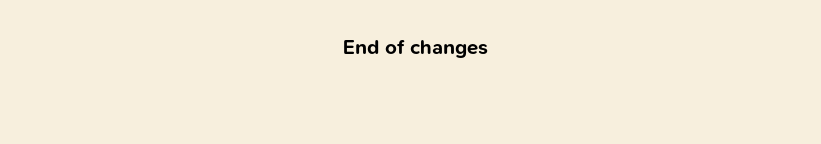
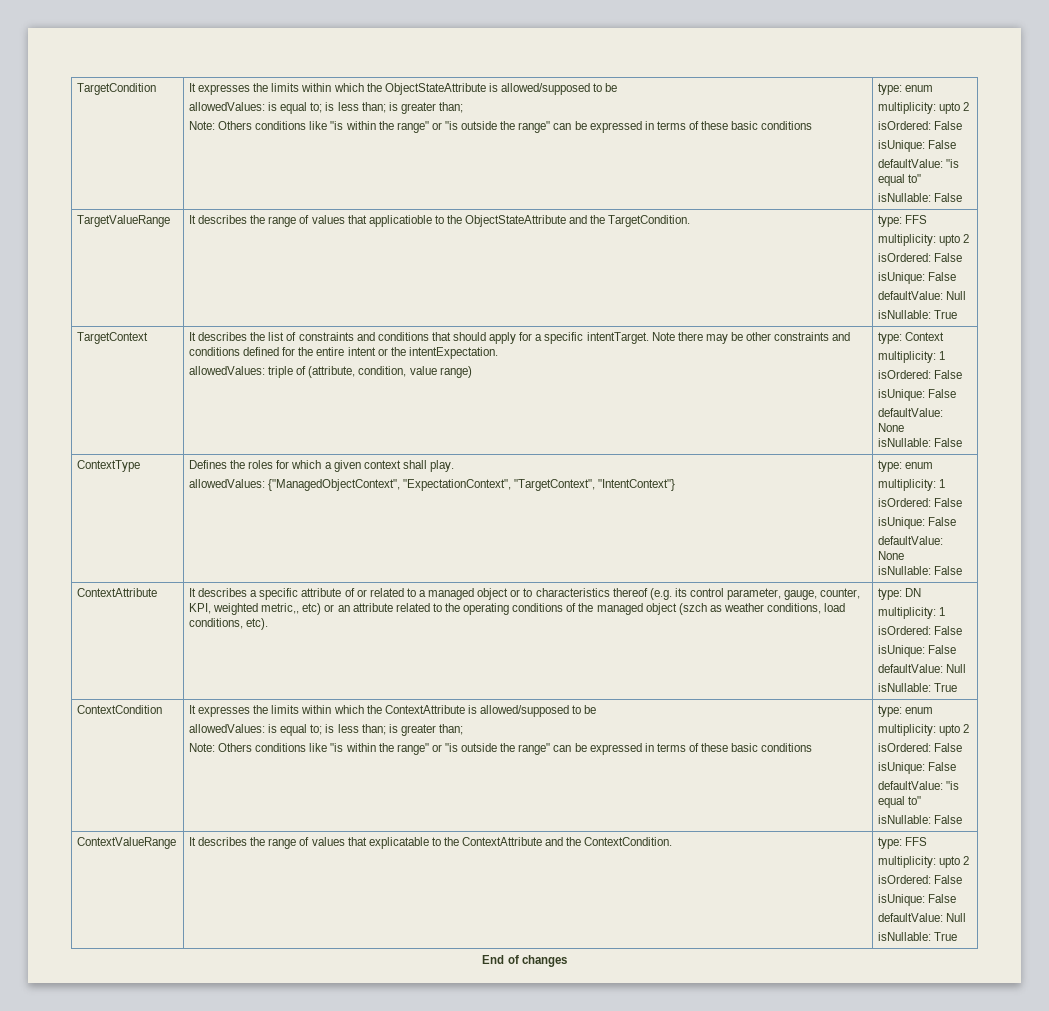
+ TargetCondition | It expresses the limits within which the ObjectStateAttribute is allowed/supposed to be
+ allowedValues: is equal to; is less than; is greater than;
+ Note: Others conditions like "is within the range" or "is outside the range" can be expressed in terms of these basic conditions | type: enum
+ multiplicity: upto 2
+ isOrdered: False
+ isUnique: False
+ defaultValue: "is equal to"
+ isNullable: False
+ TargetValueRange | It describes the range of values that applicatioble to the ObjectStateAttribute and the TargetCondition. | type: FFS
+ multiplicity: upto 2
+ isOrdered: False
+ isUnique: False
+ defaultValue: Null
+ isNullable: True
+ TargetContext | It describes the list of constraints and conditions that should apply for a specific intentTarget. Note there may be other constraints and conditions defined for the entire intent or the intentExpectation.
+ allowedValues: triple of (attribute, condition, value range) | type: Context
+ multiplicity: 1
+ isOrdered: False
+ isUnique: False
+ defaultValue: None
+ isNullable: False
+ ContextType | Defines the roles for which a given context shall play.
+ allowedValues: {"ManagedObjectContext", "ExpectationContext", "TargetContext", "IntentContext"} | type: enum
+ multiplicity: 1
+ isOrdered: False
+ isUnique: False
+ defaultValue: None
+ isNullable: False
+ ContextAttribute | It describes a specific attribute of or related to a managed object or to characteristics thereof (e.g. its control parameter, gauge, counter, KPI, weighted metric,, etc) or an attribute related to the operating conditions of the managed object (szch as weather conditions, load conditions, etc). | type: DN
+ multiplicity: 1
+ isOrdered: False
+ isUnique: False
+ defaultValue: Null
+ isNullable: True
+ ContextCondition | It expresses the limits within which the ContextAttribute is allowed/supposed to be
+ allowedValues: is equal to; is less than; is greater than;
+ Note: Others conditions like "is within the range" or "is outside the range" can be expressed in terms of these basic conditions | type: enum
+ multiplicity: upto 2
+ isOrdered: False
+ isUnique: False
+ defaultValue: "is equal to"
+ isNullable: False
+ ContextValueRange | It describes the range of values that explicatable to the ContextAttribute and the ContextCondition. | type: FFS
+ multiplicity: upto 2
+ isOrdered: False
+ isUnique: False
+ defaultValue: Null
+ isNullable: True

